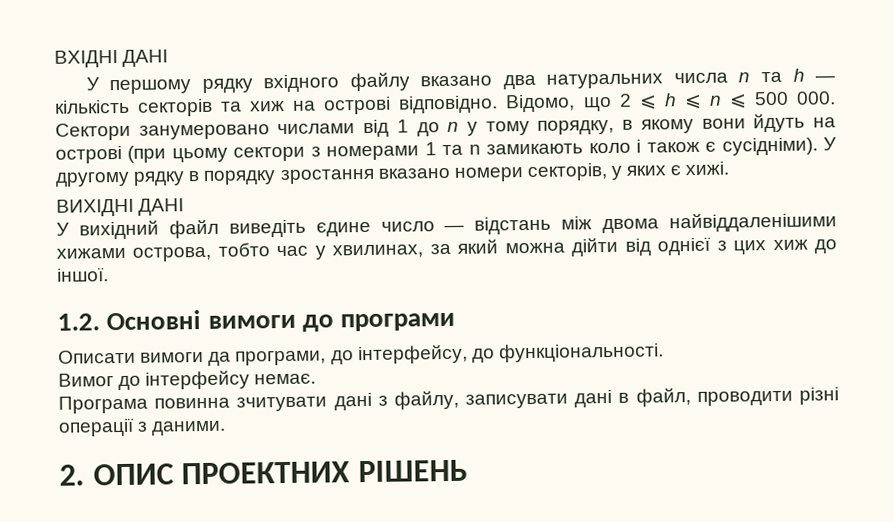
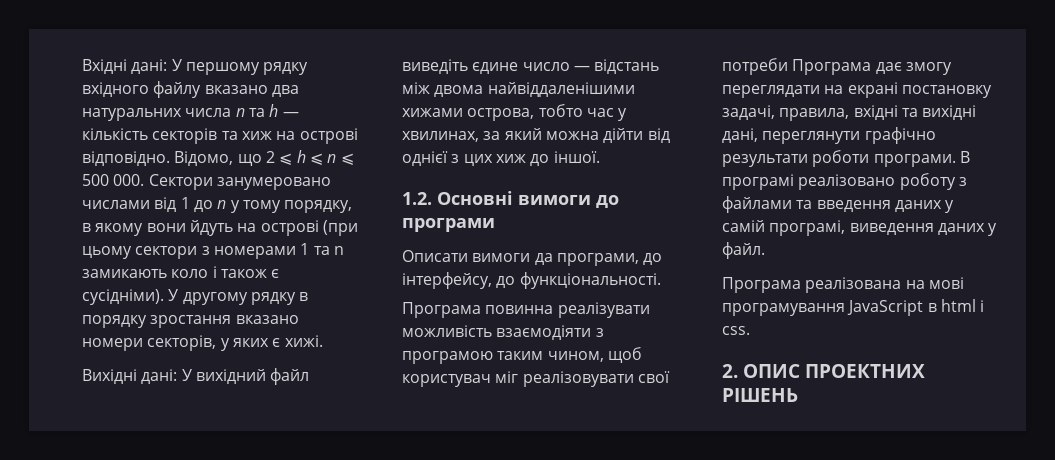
- ВХІДНІ ДАНІ
- У першому рядку вхідного файлу вказано два натуральних числа n та h — кількість секторів та хиж на острові відповідно.
+ Вхідні дані: У першому рядку вхідного файлу вказано два натуральних числа n та h — кількість секторів та хиж на острові відповідно.
- ВИХІДНІ ДАНІ
- У вихідний файл виведіть єдине число — відстань між двома найвіддаленішими хижами острова, тобто час у хвилинах, за який можна дійти від однієї з цих хиж до іншої.
+ Вихідні дані: У вихідний файл виведіть єдине число — відстань між двома найвіддаленішими хижами острова, тобто час у хвилинах, за який можна дійти від однієї з цих хиж до іншої.
- Вимог до інтерфейсу немає.
- Програма повинна зчитувати дані з файлу, записувати дані в файл, проводити різні операції з даними.
+ Програма повинна реалізувати можливість взаємодіяти з програмою таким чином, щоб користувач міг реалізовувати свої потреби Програма дає змогу переглядати на екрані постановку задачі, правила, вхідні та вихідні дані, переглянути графічно результати роботи програми. В програмі реалізовано роботу з файлами та введення даних у самій програмі, виведення даних у файл.
+ Програма реалізована на мові програмування JavaScript в html і css.

